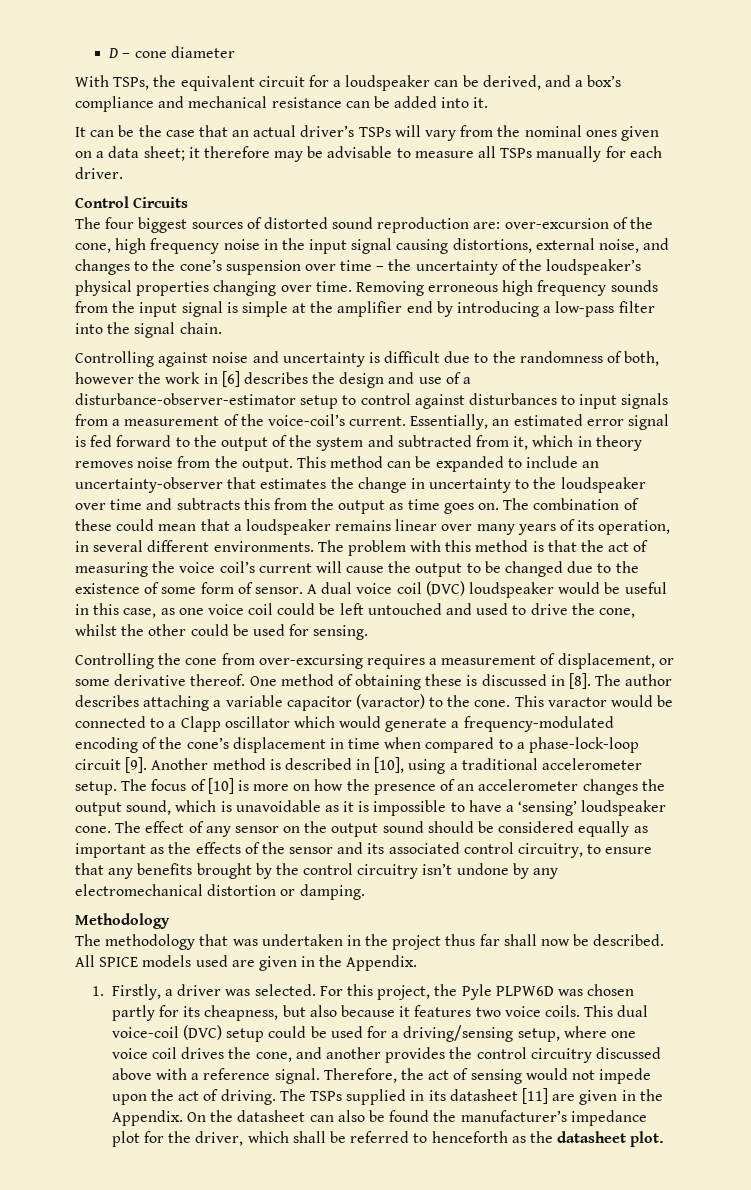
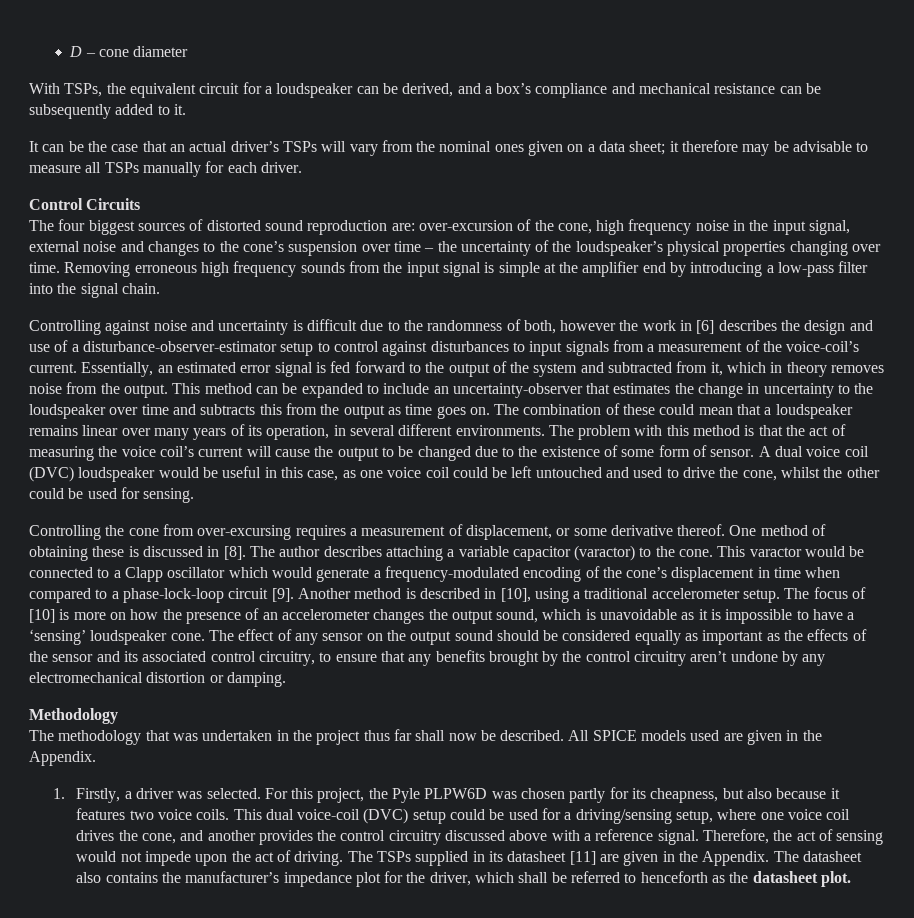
- With TSPs, the equivalent circuit for a loudspeaker can be derived, and a box’s compliance and mechanical resistance can be added into it.
+ With TSPs, the equivalent circuit for a loudspeaker can be derived, and a box’s compliance and mechanical resistance can be subsequently added to it.
- The four biggest sources of distorted sound reproduction are: over-excursion of the cone, high frequency noise in the input signal causing distortions, external noise, and changes to the cone’s suspension over time – the uncertainty of the loudspeaker’s physical properties changing over time.
+ The four biggest sources of distorted sound reproduction are: over-excursion of the cone, high frequency noise in the input signal, external noise and changes to the cone’s suspension over time – the uncertainty of the loudspeaker’s physical properties changing over time.
- The effect of any sensor on the output sound should be considered equally as important as the effects of the sensor and its associated control circuitry, to ensure that any benefits brought by the control circuitry isn’t undone by any electromechanical distortion or damping.
+ The effect of any sensor on the output sound should be considered equally as important as the effects of the sensor and its associated control circuitry, to ensure that any benefits brought by the control circuitry aren’t undone by any electromechanical distortion or damping.
- On the datasheet can also be found the manufacturer’s impedance plot for the driver, which shall be referred to henceforth as the datasheet plot.
+ The datasheet also contains the manufacturer’s impedance plot for the driver, which shall be referred to henceforth as the datasheet plot.

